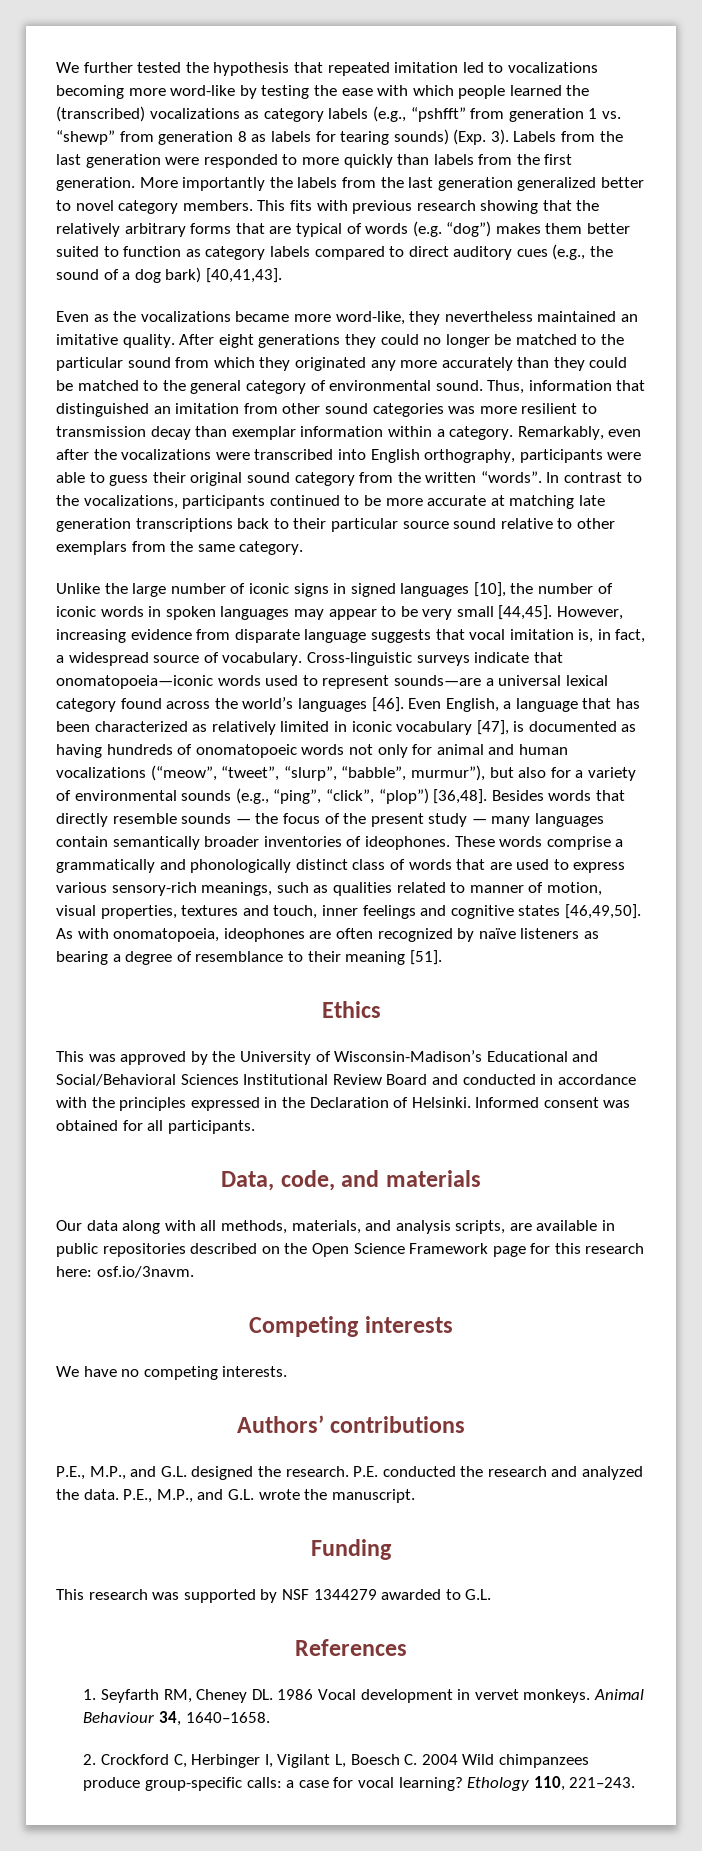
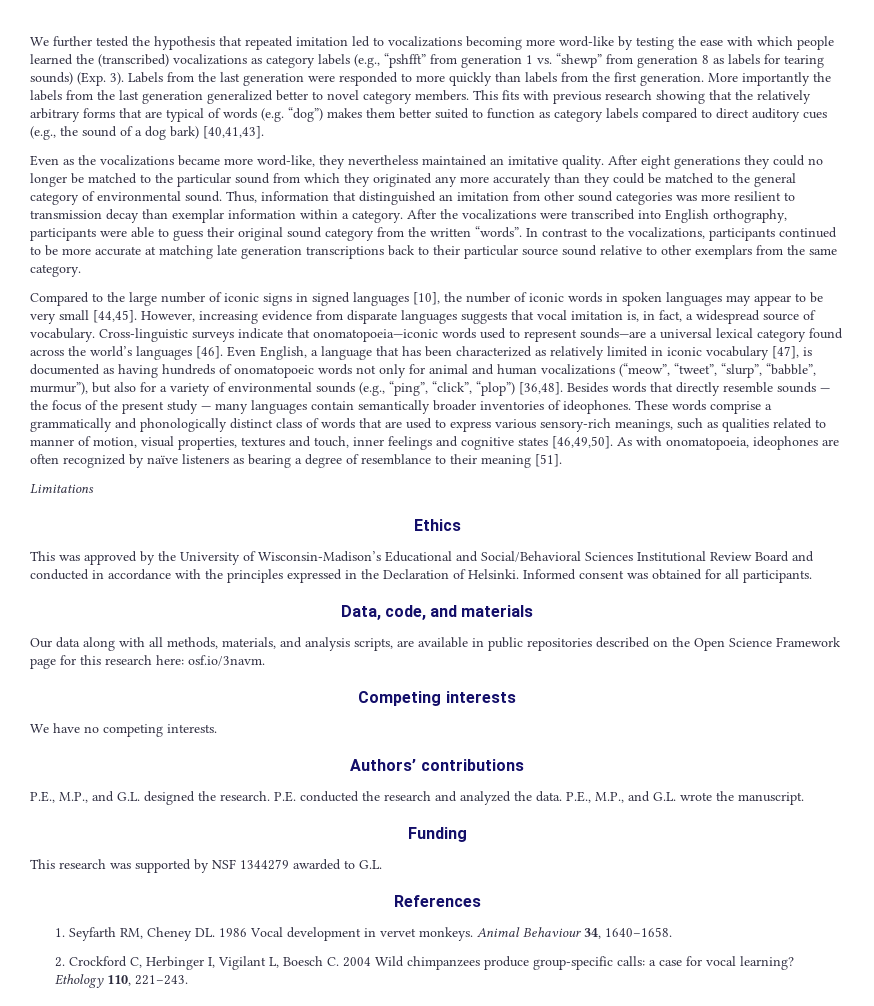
- Remarkably, even after the vocalizations were transcribed into English orthography, participants were able to guess their original sound category from the written “words”.
+ After the vocalizations were transcribed into English orthography, participants were able to guess their original sound category from the written “words”.
- Unlike the large number of iconic signs in signed languages [10], the number of iconic words in spoken languages may appear to be very small [44,45].
+ Compared to the large number of iconic signs in signed languages [10], the number of iconic words in spoken languages may appear to be very small [44,45].
- However, increasing evidence from disparate language suggests that vocal imitation is, in fact, a widespread source of vocabulary.
+ However, increasing evidence from disparate languages suggests that vocal imitation is, in fact, a widespread source of vocabulary.
+ Limitations

